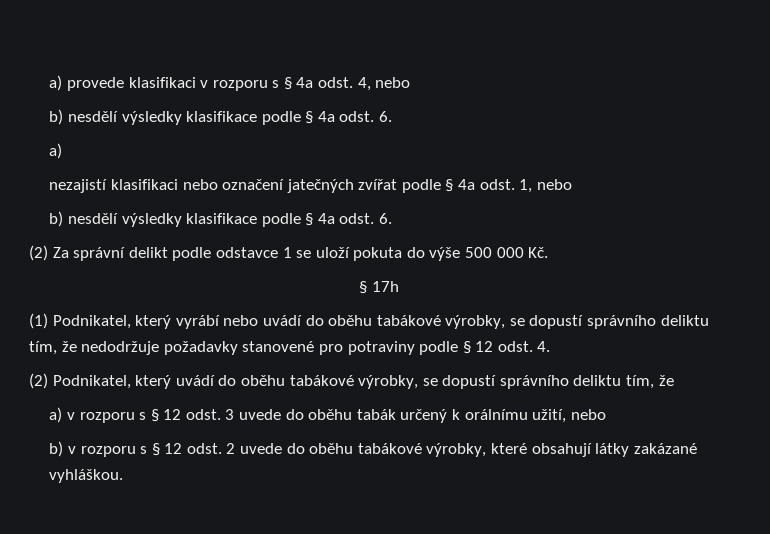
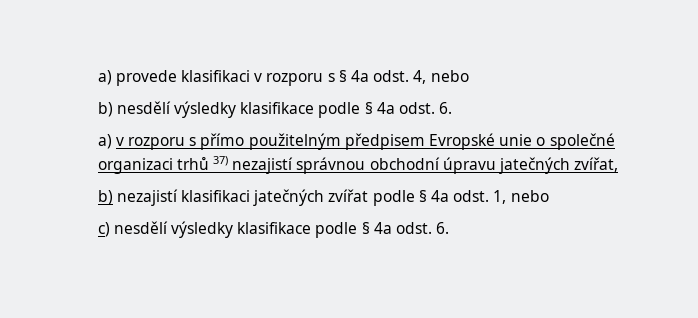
  a) provede klasifikaci v rozporu s § 4a odst. 4, nebo
  b) nesdělí výsledky klasifikace podle § 4a odst. 6.
- a)
- nezajistí klasifikaci nebo označení jatečných zvířat podle § 4a odst. 1, nebo
- b) nesdělí výsledky klasifikace podle § 4a odst. 6.
- (2) Za správní delikt podle odstavce 1 se uloží pokuta do výše 500 000 Kč.
- § 17h
- (1) Podnikatel, který vyrábí nebo uvádí do oběhu tabákové výrobky, se dopustí správního deliktu tím, že nedodržuje požadavky stanovené pro potraviny podle § 12 odst. 4.
- (2) Podnikatel, který uvádí do oběhu tabákové výrobky, se dopustí správního deliktu tím, že
- a) v rozporu s § 12 odst. 3 uvede do oběhu tabák určený k orálnímu užití, nebo
- b) v rozporu s § 12 odst. 2 uvede do oběhu tabákové výrobky, které obsahují látky zakázané vyhláškou.
+ a) v rozporu s přímo použitelným předpisem Evropské unie o společné organizaci trhů 37) nezajistí správnou obchodní úpravu jatečných zvířat,
+ b) nezajistí klasifikaci jatečných zvířat podle § 4a odst. 1, nebo
+ c) nesdělí výsledky klasifikace podle § 4a odst. 6.

